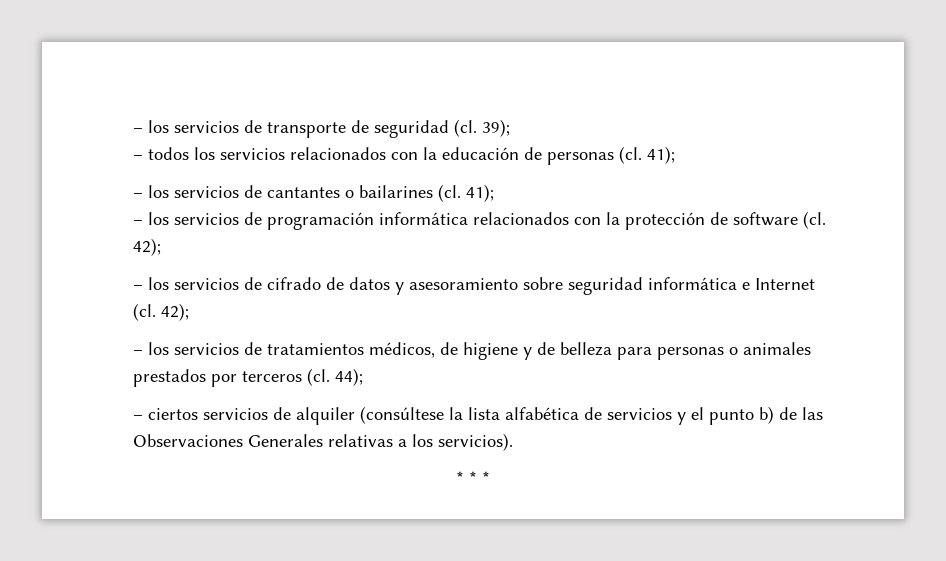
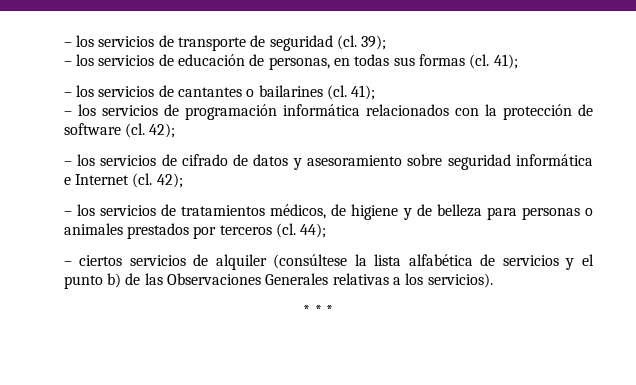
- – todos los servicios relacionados con la educación de personas (cl.
+ – los servicios de educación de personas, en todas sus formas (cl.

